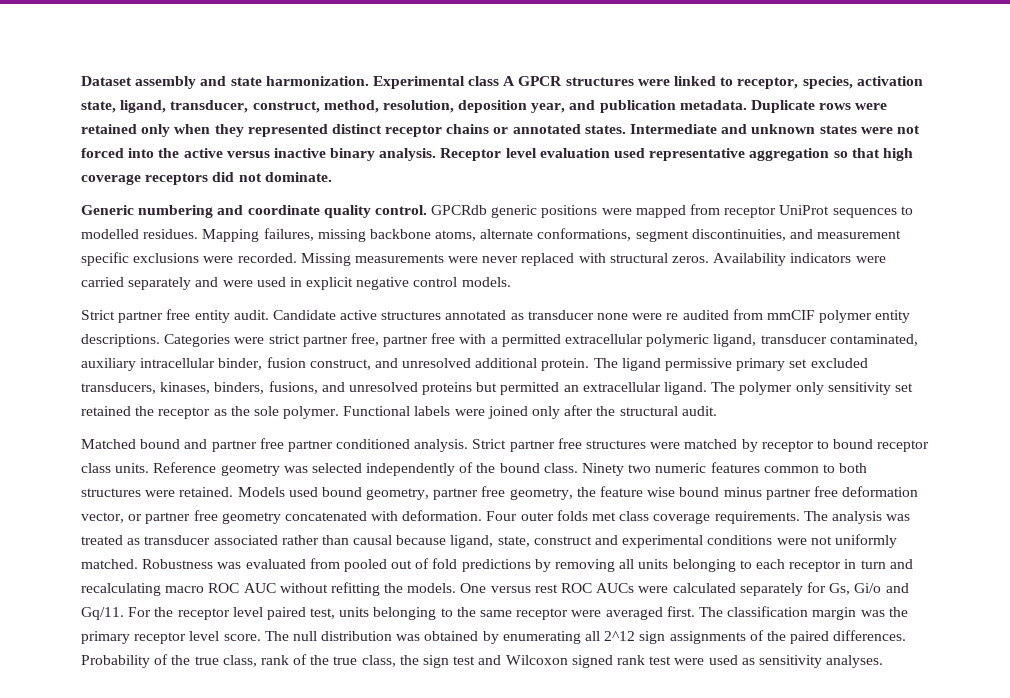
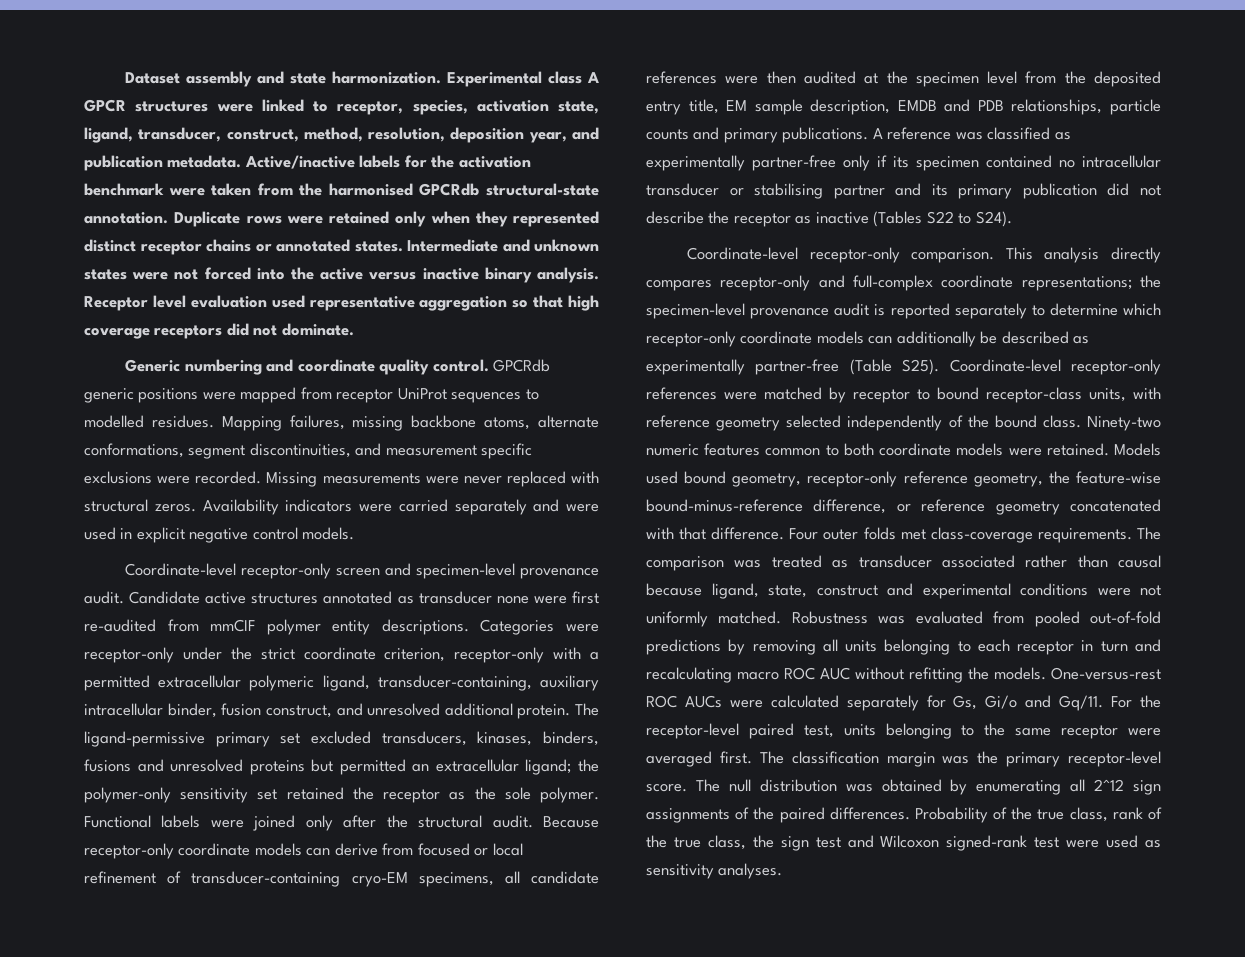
+ Active/inactive labels for the activation benchmark were taken from the harmonised GPCRdb structural-state annotation.
- Strict partner free entity audit.
+ Coordinate-level receptor-only screen and specimen-level provenance audit.
- Candidate active structures annotated as transducer none were re audited from mmCIF polymer entity descriptions.
+ Candidate active structures annotated as transducer none were first re-audited from mmCIF polymer entity descriptions.
- Categories were strict partner free, partner free with a permitted extracellular polymeric ligand, transducer contaminated, auxiliary intracellular binder, fusion construct, and unresolved additional protein.
+ Categories were receptor-only under the strict coordinate criterion, receptor-only with a permitted extracellular polymeric ligand, transducer-containing, auxiliary intracellular binder, fusion construct, and unresolved additional protein.
- The ligand permissive primary set excluded transducers, kinases, binders, fusions, and unresolved proteins but permitted an extracellular ligand. The polymer only sensitivity set retained the receptor as the sole polymer.
+ The ligand-permissive primary set excluded transducers, kinases, binders, fusions and unresolved proteins but permitted an extracellular ligand; the polymer-only sensitivity set retained the receptor as the sole polymer.
- Functional labels were joined only after the structural audit.
- Matched bound and partner free partner conditioned analysis. Strict partner free structures were matched by receptor to bound receptor class units. Reference geometry was selected independently of the bound class.
+ Functional labels were joined only after the structural audit. Because receptor-only coordinate models can derive from focused or local refinement of transducer-containing cryo-EM specimens, all candidate references were then audited at the specimen level from the deposited entry title, EM sample description, EMDB and PDB relationships, particle counts and primary publications. A reference was classified as experimentally partner-free only if its specimen contained no intracellular transducer or stabilising partner and its primary publication did not describe the receptor as inactive (Tables S22 to S24).
+ Coordinate-level receptor-only comparison. This analysis directly compares receptor-only and full-complex coordinate representations; the specimen-level provenance audit is reported separately to determine which receptor-only coordinate models can additionally be described as experimentally partner-free (Table S25). Coordinate-level receptor-only references were matched by receptor to bound receptor-class units, with reference geometry selected independently of the bound class.
- Ninety two numeric features common to both structures were retained.
+ Ninety-two numeric features common to both coordinate models were retained.
- Models used bound geometry, partner free geometry, the feature wise bound minus partner free deformation vector, or partner free geometry concatenated with deformation.
+ Models used bound geometry, receptor-only reference geometry, the feature-wise bound-minus-reference difference, or reference geometry concatenated with that difference.
- Four outer folds met class coverage requirements.
+ Four outer folds met class-coverage requirements.
- The analysis was treated as transducer associated rather than causal because ligand, state, construct and experimental conditions were not uniformly matched.
+ The comparison was treated as transducer associated rather than causal because ligand, state, construct and experimental conditions were not uniformly matched.
- Robustness was evaluated from pooled out of fold predictions by removing all units belonging to each receptor in turn and recalculating macro ROC AUC without refitting the models.
+ Robustness was evaluated from pooled out-of-fold predictions by removing all units belonging to each receptor in turn and recalculating macro ROC AUC without refitting the models.
- One versus rest ROC AUCs were calculated separately for Gs, Gi/o and Gq/11.
+ One-versus-rest ROC AUCs were calculated separately for Gs, Gi/o and Gq/11.
- For the receptor level paired test, units belonging to the same receptor were averaged first.
+ For the receptor-level paired test, units belonging to the same receptor were averaged first.
- The classification margin was the primary receptor level score.
+ The classification margin was the primary receptor-level score.
- Probability of the true class, rank of the true class, the sign test and Wilcoxon signed rank test were used as sensitivity analyses.
+ Probability of the true class, rank of the true class, the sign test and Wilcoxon signed-rank test were used as sensitivity analyses.

